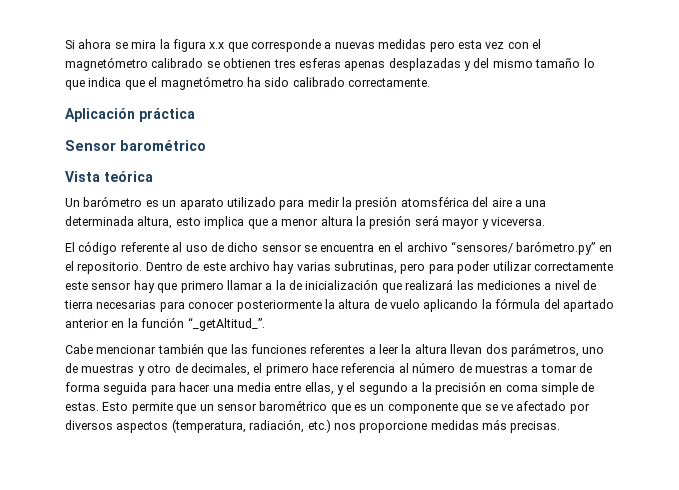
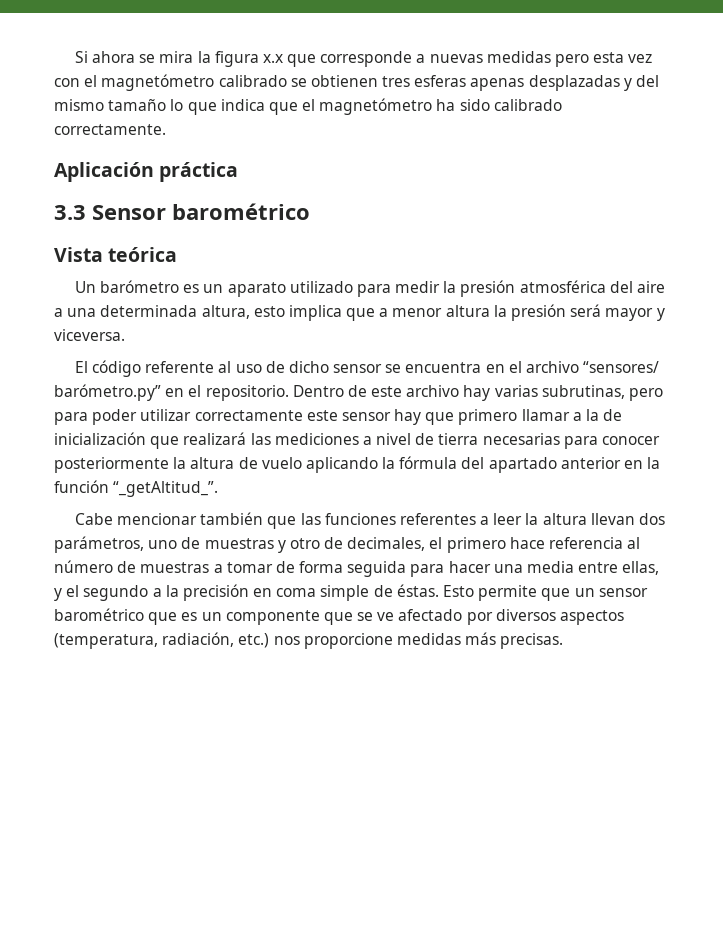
- Sensor barométrico
+ 3.3 Sensor barométrico
- Un barómetro es un aparato utilizado para medir la presión atomsférica del aire a una determinada altura, esto implica que a menor altura la presión será mayor y viceversa.
+ Un barómetro es un aparato utilizado para medir la presión atmosférica del aire a una determinada altura, esto implica que a menor altura la presión será mayor y viceversa.
- Cabe mencionar también que las funciones referentes a leer la altura llevan dos parámetros, uno de muestras y otro de decimales, el primero hace referencia al número de muestras a tomar de forma seguida para hacer una media entre ellas, y el segundo a la precisión en coma simple de estas.
+ Cabe mencionar también que las funciones referentes a leer la altura llevan dos parámetros, uno de muestras y otro de decimales, el primero hace referencia al número de muestras a tomar de forma seguida para hacer una media entre ellas, y el segundo a la precisión en coma simple de éstas.

